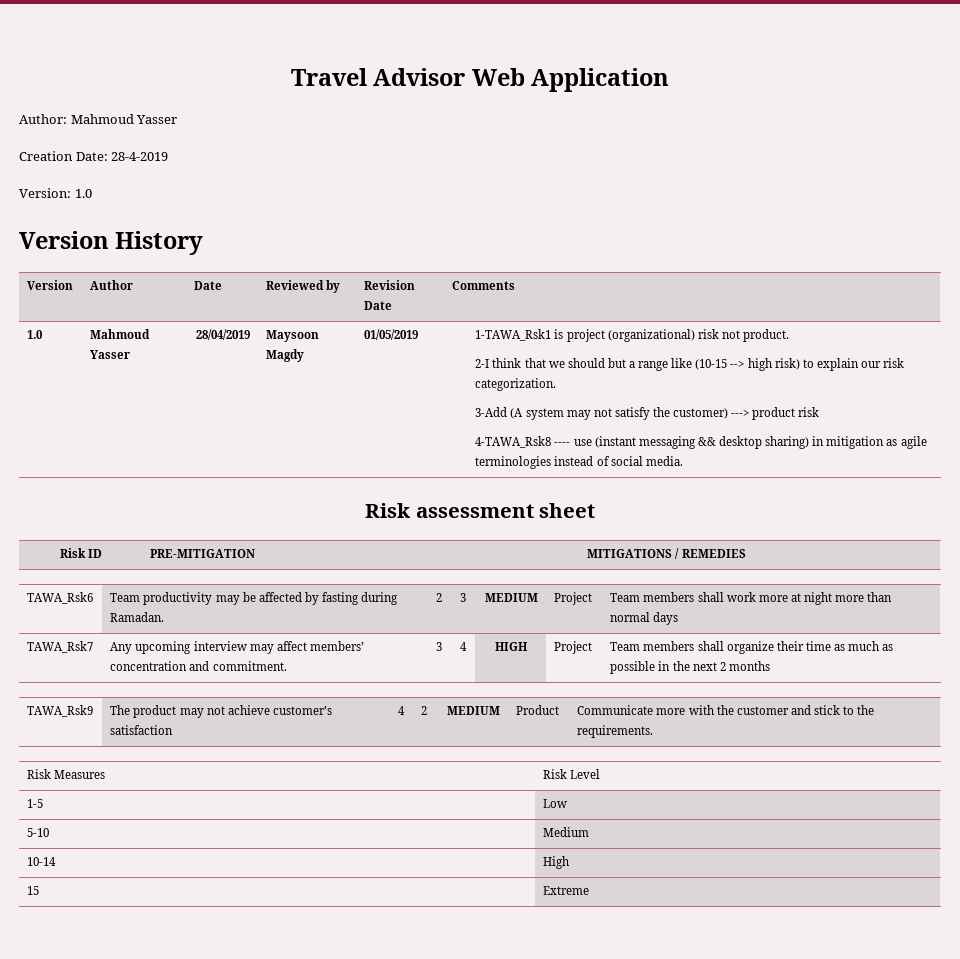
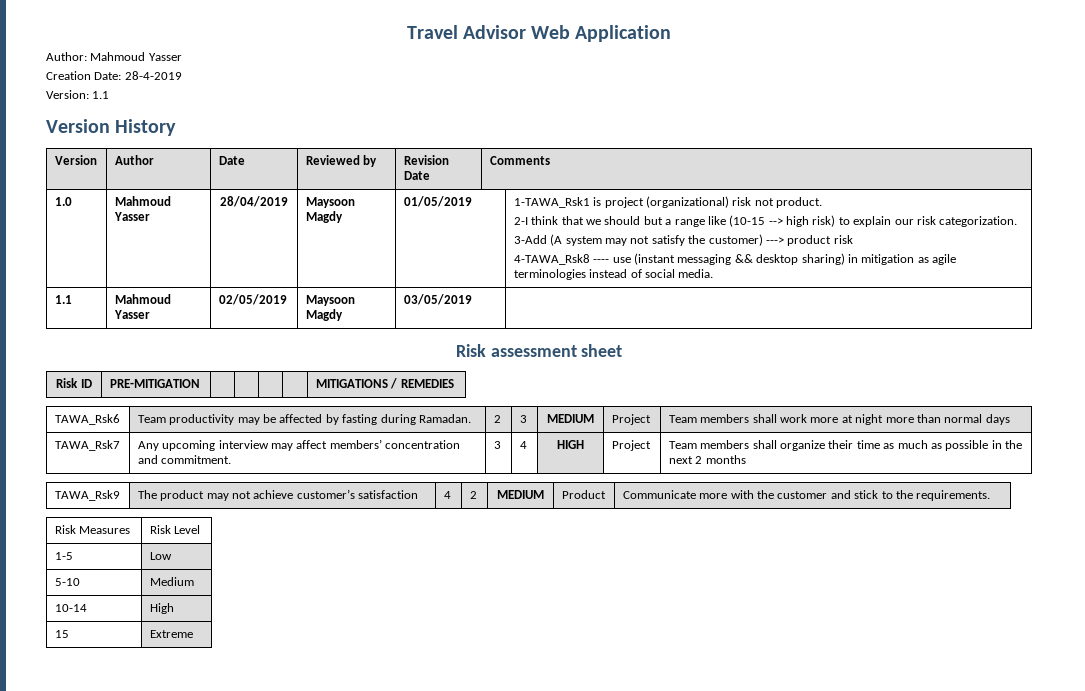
- Version: 1.0
+ Version: 1.1
+ 1.1 | Mahmoud Yasser | 02/05/2019 | Maysoon Magdy | 03/05/2019 |

